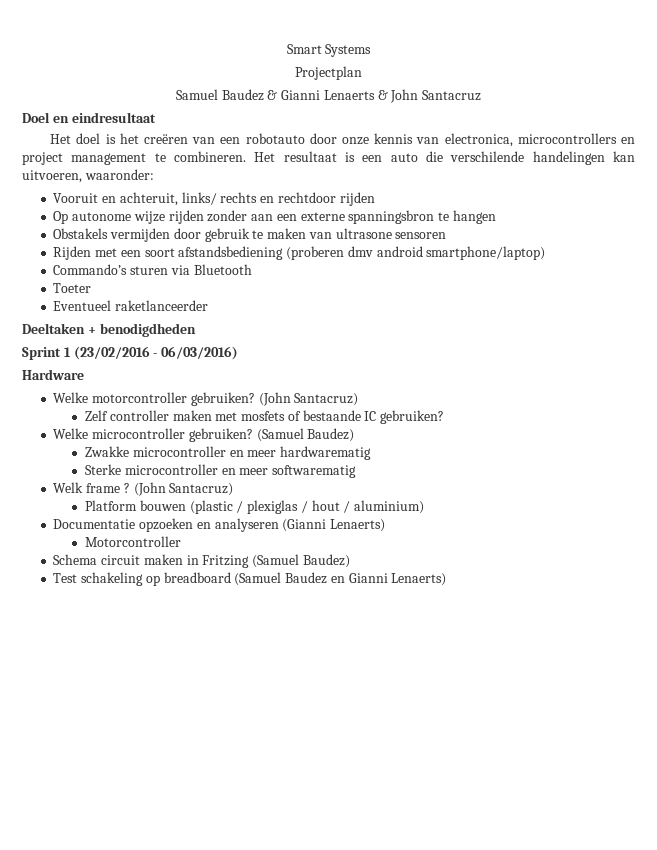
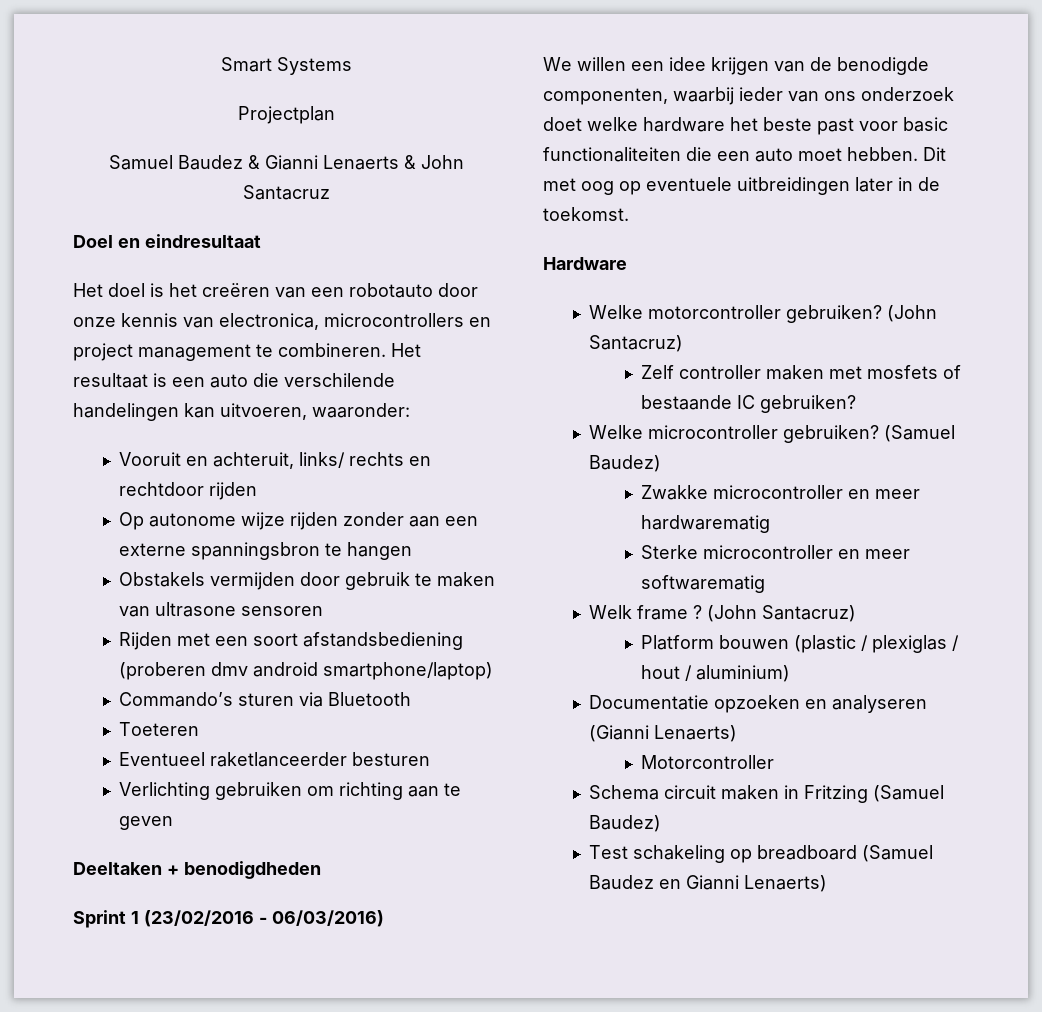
- Toeter
+ Toeteren
- Eventueel raketlanceerder
+ Eventueel raketlanceerder besturen
+ Verlichting gebruiken om richting aan te geven
+ We willen een idee krijgen van de benodigde componenten, waarbij ieder van ons onderzoek doet welke hardware het beste past voor basic functionaliteiten die een auto moet hebben. Dit met oog op eventuele uitbreidingen later in de toekomst.

